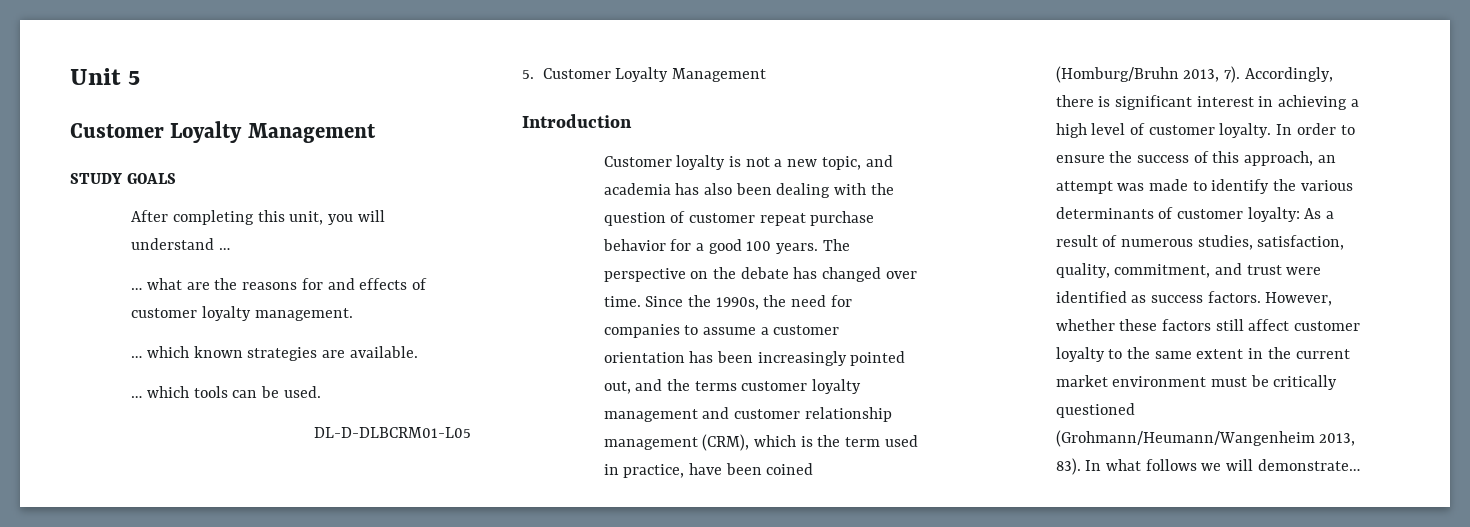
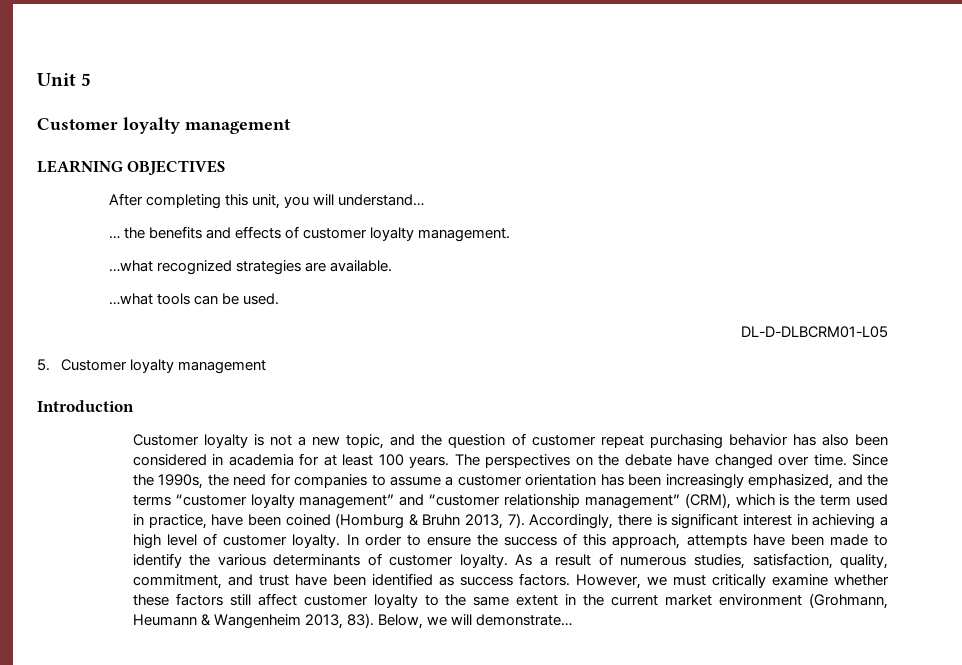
  Unit 5
- Customer Loyalty Management
- STUDY GOALS
+ Customer loyalty management
+ LEARNING OBJECTIVES
- After completing this unit, you will understand …
- … what are the reasons for and effects of customer loyalty management.
+ After completing this unit, you will understand…
+ … the benefits and effects of customer loyalty management.
- … which known strategies are available.
+ …what recognized strategies are available.
- … which tools can be used.
+ …what tools can be used.
- 5. Customer Loyalty Management
+ 5. Customer loyalty management
- Customer loyalty is not a new topic, and academia has also been dealing with the question of customer repeat purchase behavior for a good 100 years.
+ Customer loyalty is not a new topic, and the question of customer repeat purchasing behavior has also been considered in academia for at least 100 years.
- The perspective on the debate has changed over time.
+ The perspectives on the debate have changed over time.
- Since the 1990s, the need for companies to assume a customer orientation has been increasingly pointed out, and the terms customer loyalty management and customer relationship management (CRM), which is the term used in practice, have been coined (Homburg/Bruhn 2013, 7).
+ Since the 1990s, the need for companies to assume a customer orientation has been increasingly emphasized, and the terms “customer loyalty management” and “customer relationship management” (CRM), which is the term used in practice, have been coined (Homburg & Bruhn 2013, 7).
- In order to ensure the success of this approach, an attempt was made to identify the various determinants of customer loyalty: As a result of numerous studies, satisfaction, quality, commitment, and trust were identified as success factors.
+ In order to ensure the success of this approach, attempts have been made to identify the various determinants of customer loyalty. As a result of numerous studies, satisfaction, quality, commitment, and trust have been identified as success factors.
- However, whether these factors still affect customer loyalty to the same extent in the current market environment must be critically questioned (Grohmann/Heumann/Wangenheim 2013, 83). In what follows we will demonstrate…
+ However, we must critically examine whether these factors still affect customer loyalty to the same extent in the current market environment (Grohmann, Heumann & Wangenheim 2013, 83). Below, we will demonstrate…

